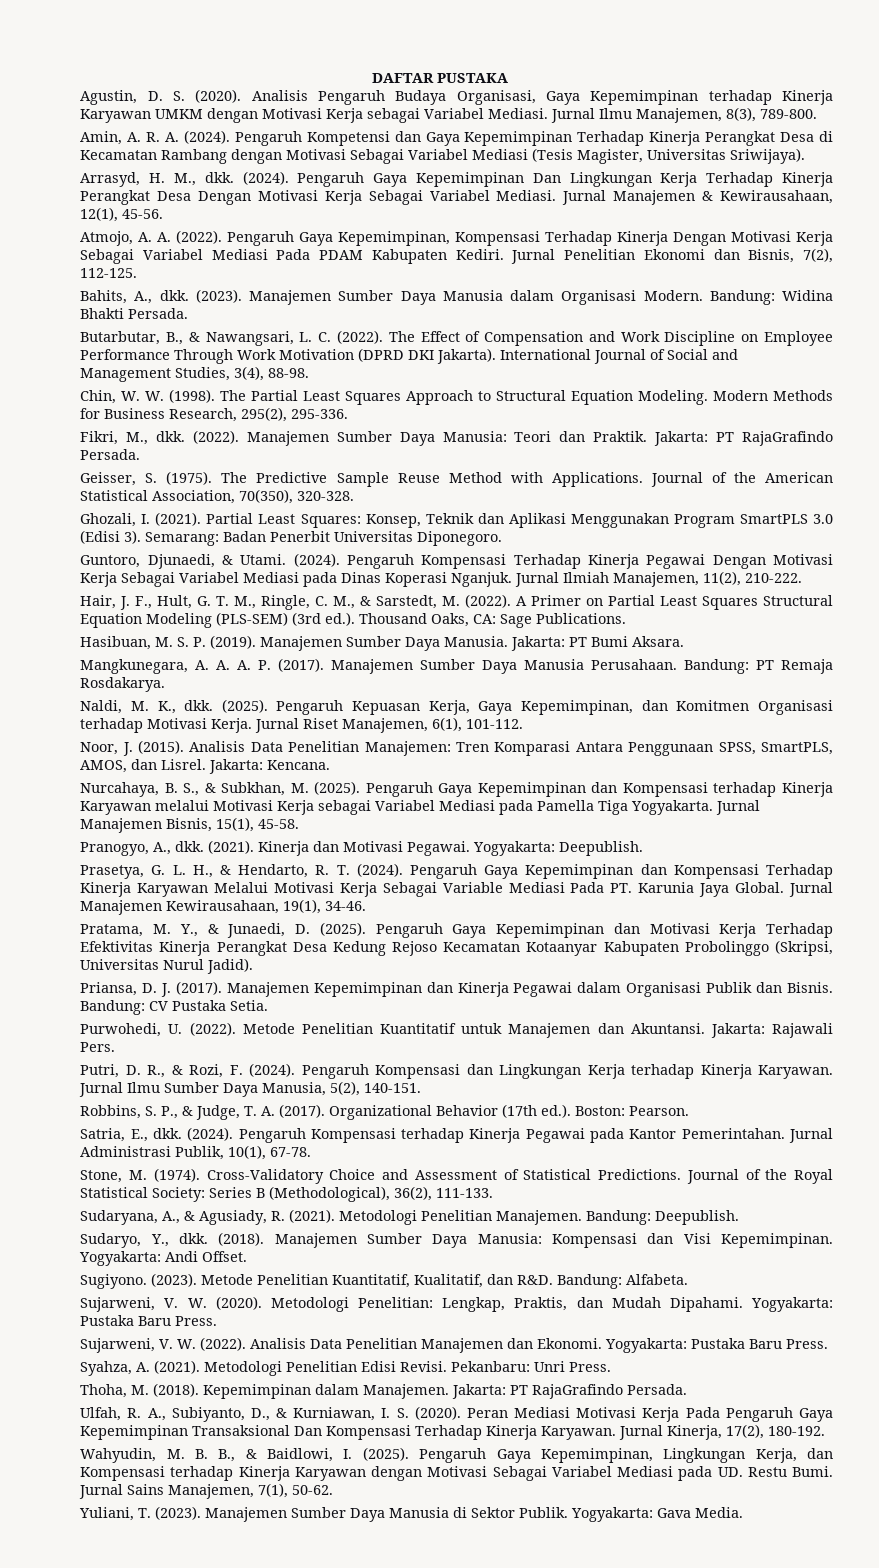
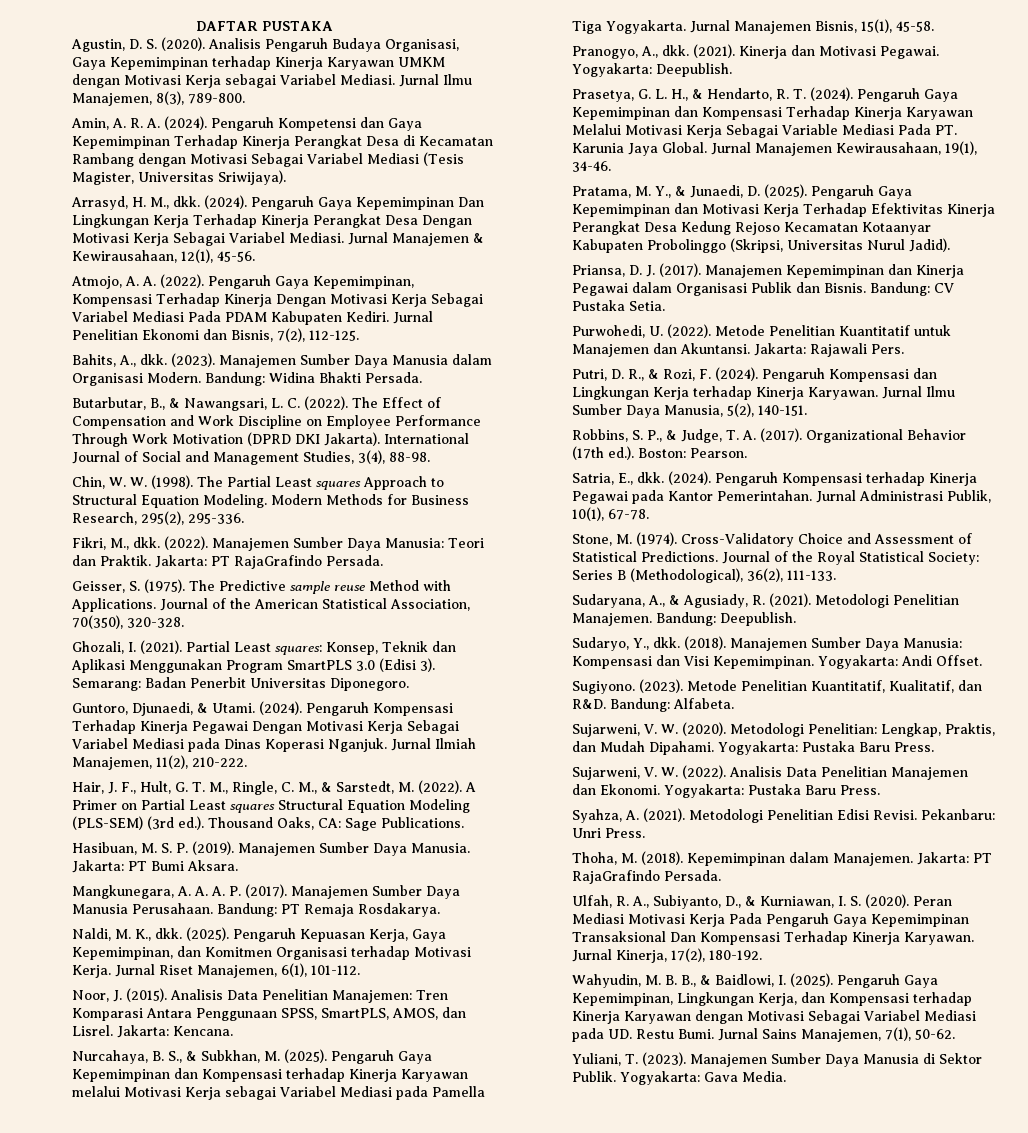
- The Partial Least Squares Approach to Structural Equation Modeling.
+ The Partial Least squares Approach to Structural Equation Modeling.
- The Predictive Sample Reuse Method with Applications.
+ The Predictive sample reuse Method with Applications.
- Partial Least Squares: Konsep, Teknik dan Aplikasi Menggunakan Program SmartPLS 3.0 (Edisi 3).
+ Partial Least squares: Konsep, Teknik dan Aplikasi Menggunakan Program SmartPLS 3.0 (Edisi 3).
- A Primer on Partial Least Squares Structural Equation Modeling (PLS-SEM) (3rd ed.). Thousand Oaks, CA: Sage Publications.
+ A Primer on Partial Least squares Structural Equation Modeling (PLS-SEM) (3rd ed.). Thousand Oaks, CA: Sage Publications.

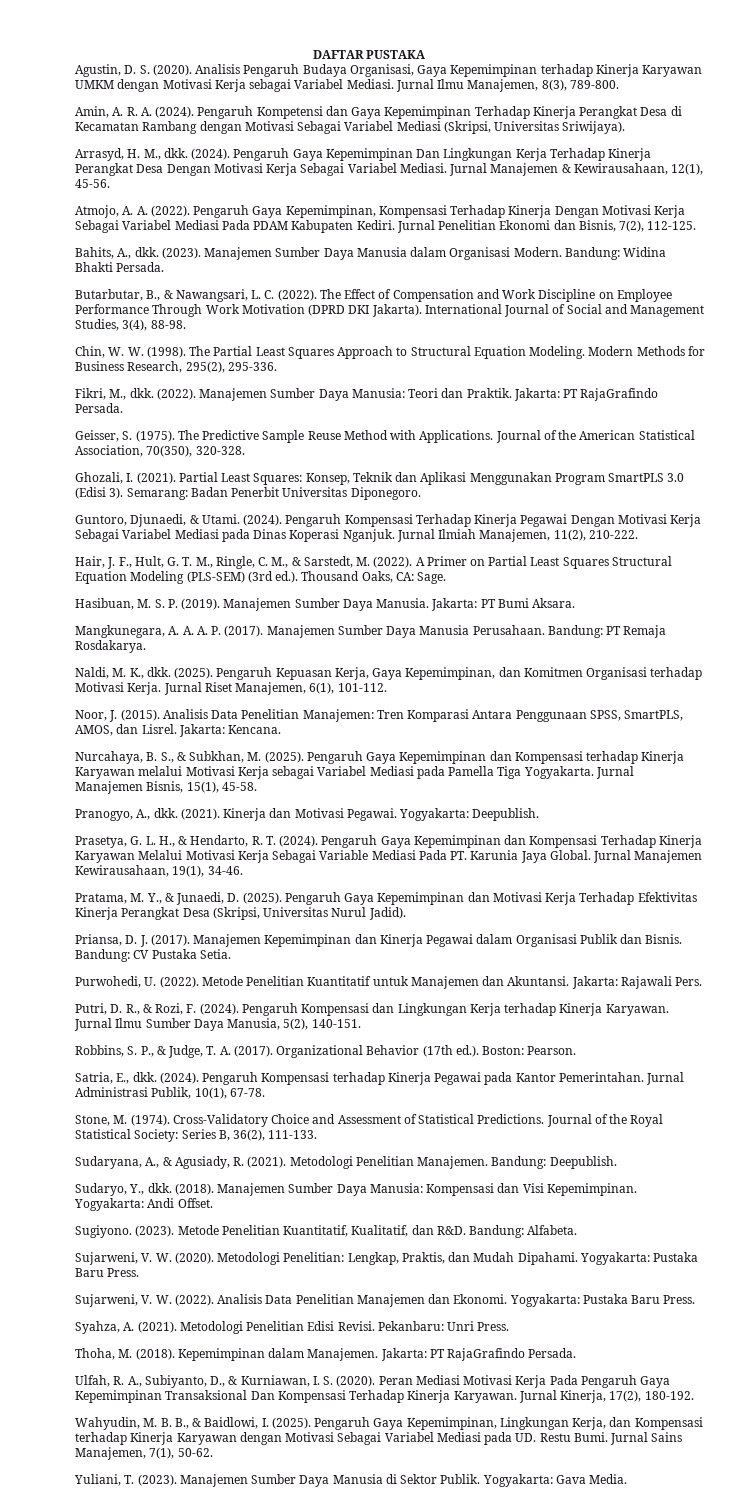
- Pengaruh Kompetensi dan Gaya Kepemimpinan Terhadap Kinerja Perangkat Desa di Kecamatan Rambang dengan Motivasi Sebagai Variabel Mediasi (Tesis Magister, Universitas Sriwijaya).
+ Pengaruh Kompetensi dan Gaya Kepemimpinan Terhadap Kinerja Perangkat Desa di Kecamatan Rambang dengan Motivasi Sebagai Variabel Mediasi (Skripsi, Universitas Sriwijaya).
- The Partial Least squares Approach to Structural Equation Modeling.
+ The Partial Least Squares Approach to Structural Equation Modeling.
- The Predictive sample reuse Method with Applications.
+ The Predictive Sample Reuse Method with Applications.
- Partial Least squares: Konsep, Teknik dan Aplikasi Menggunakan Program SmartPLS 3.0 (Edisi 3).
+ Partial Least Squares: Konsep, Teknik dan Aplikasi Menggunakan Program SmartPLS 3.0 (Edisi 3).
- A Primer on Partial Least squares Structural Equation Modeling (PLS-SEM) (3rd ed.). Thousand Oaks, CA: Sage Publications.
+ A Primer on Partial Least Squares Structural Equation Modeling (PLS-SEM) (3rd ed.). Thousand Oaks, CA: Sage.
- Pengaruh Gaya Kepemimpinan dan Motivasi Kerja Terhadap Efektivitas Kinerja Perangkat Desa Kedung Rejoso Kecamatan Kotaanyar Kabupaten Probolinggo (Skripsi, Universitas Nurul Jadid).
+ Pengaruh Gaya Kepemimpinan dan Motivasi Kerja Terhadap Efektivitas Kinerja Perangkat Desa (Skripsi, Universitas Nurul Jadid).
- Journal of the Royal Statistical Society: Series B (Methodological), 36(2), 111-133.
+ Journal of the Royal Statistical Society: Series B, 36(2), 111-133.

